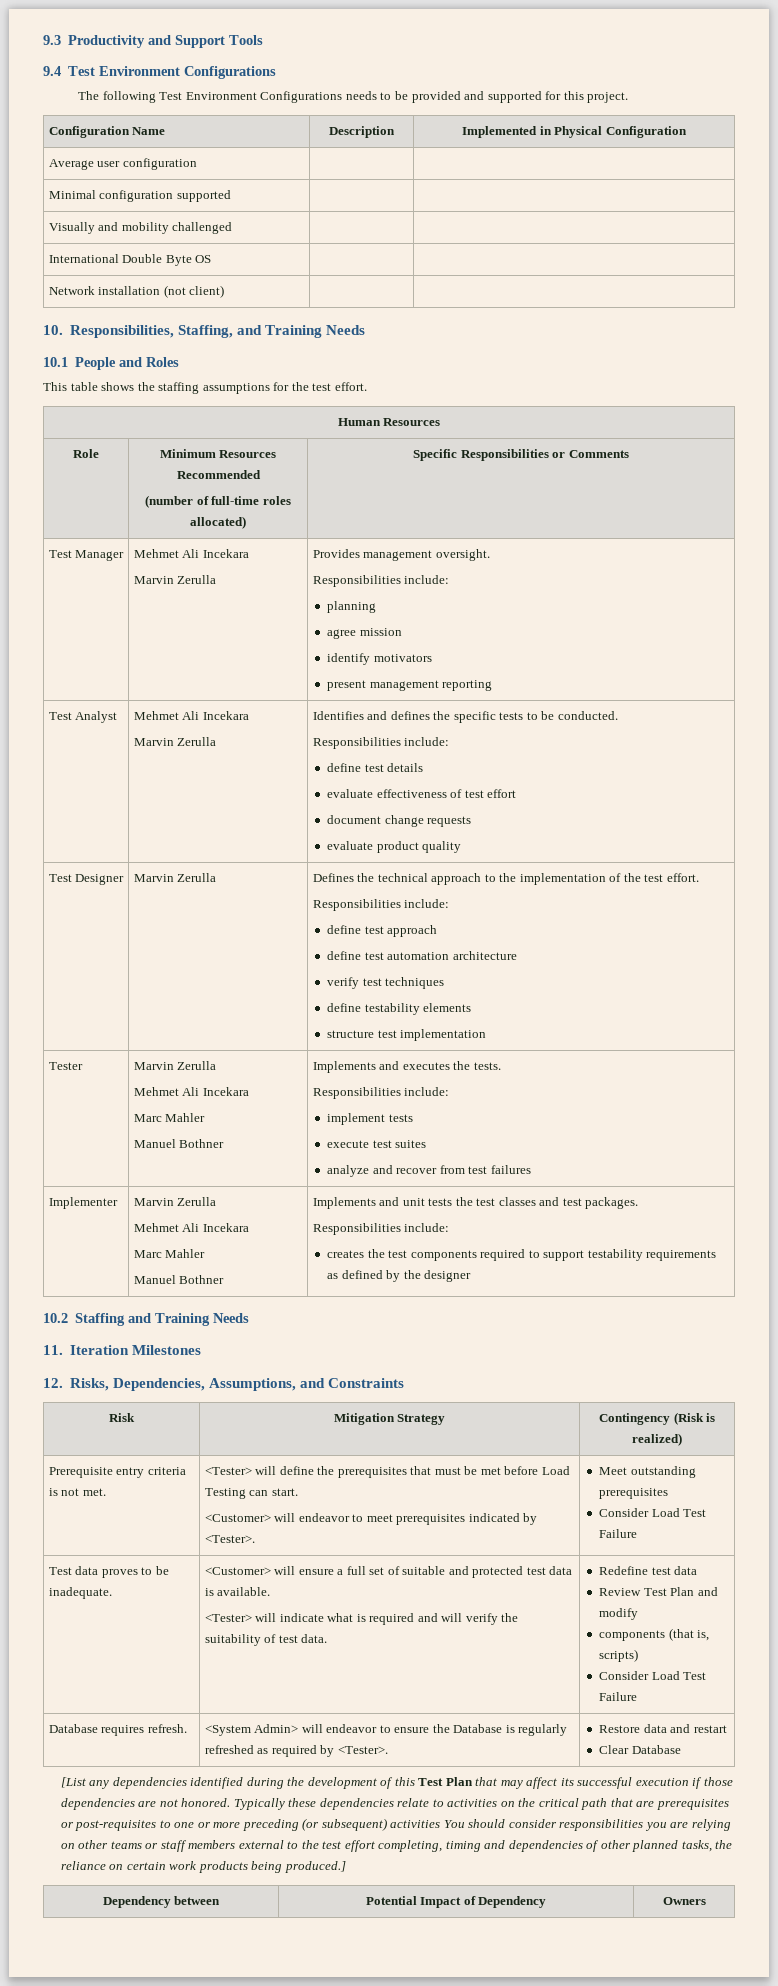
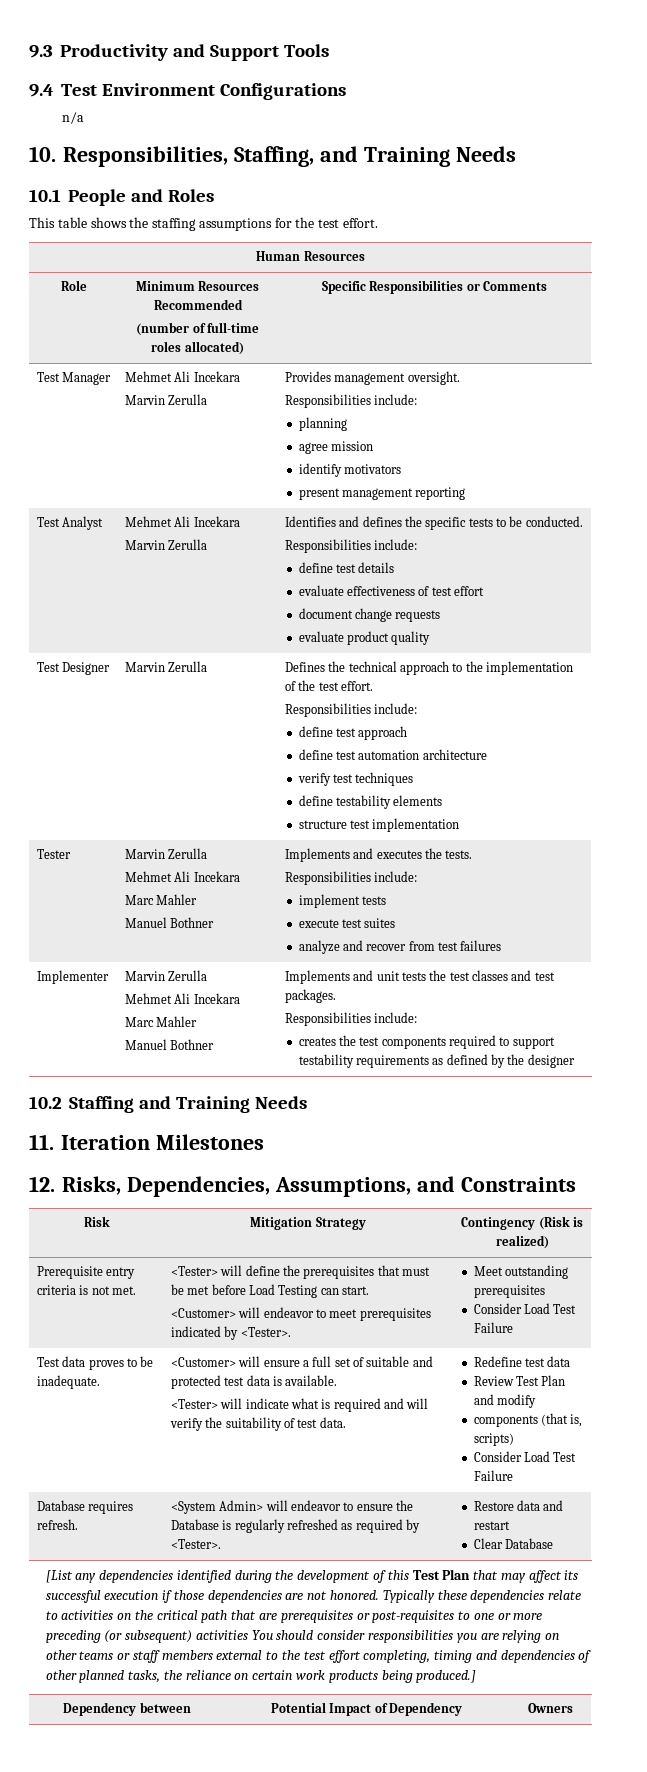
- The following Test Environment Configurations needs to be provided and supported for this project.
- Configuration Name | Description | Implemented in Physical Configuration
- Average user configuration | |
- Minimal configuration supported | |
- Visually and mobility challenged | |
- International Double Byte OS | |
- Network installation (not client) | |
+ n/a

